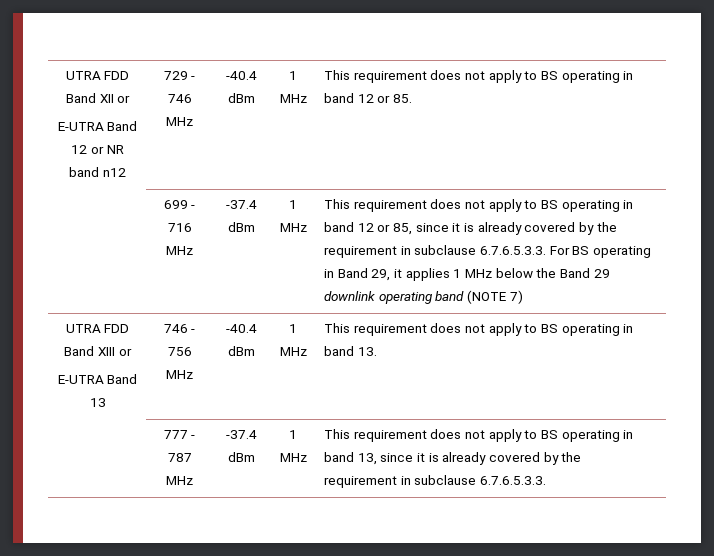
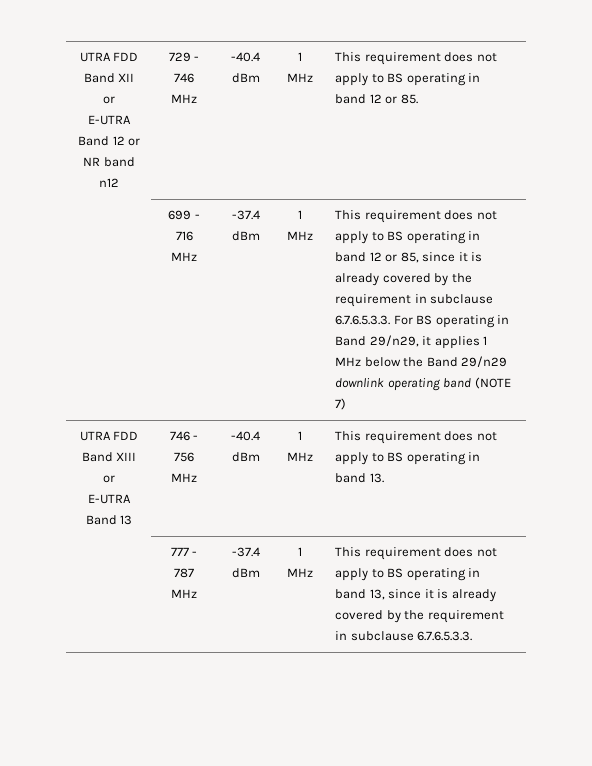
- This requirement does not apply to BS operating in band 12 or 85, since it is already covered by the requirement in subclause 6.7.6.5.3.3. For BS operating in Band 29, it applies 1 MHz below the Band 29 downlink operating band (NOTE 7)
+ This requirement does not apply to BS operating in band 12 or 85, since it is already covered by the requirement in subclause 6.7.6.5.3.3. For BS operating in Band 29/n29, it applies 1 MHz below the Band 29/n29 downlink operating band (NOTE 7)

